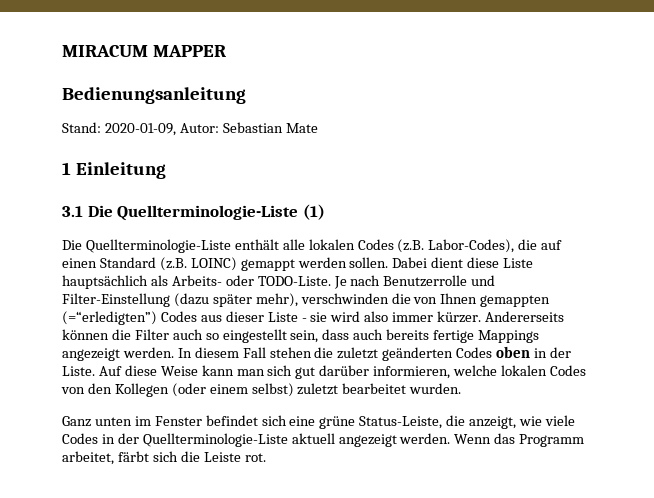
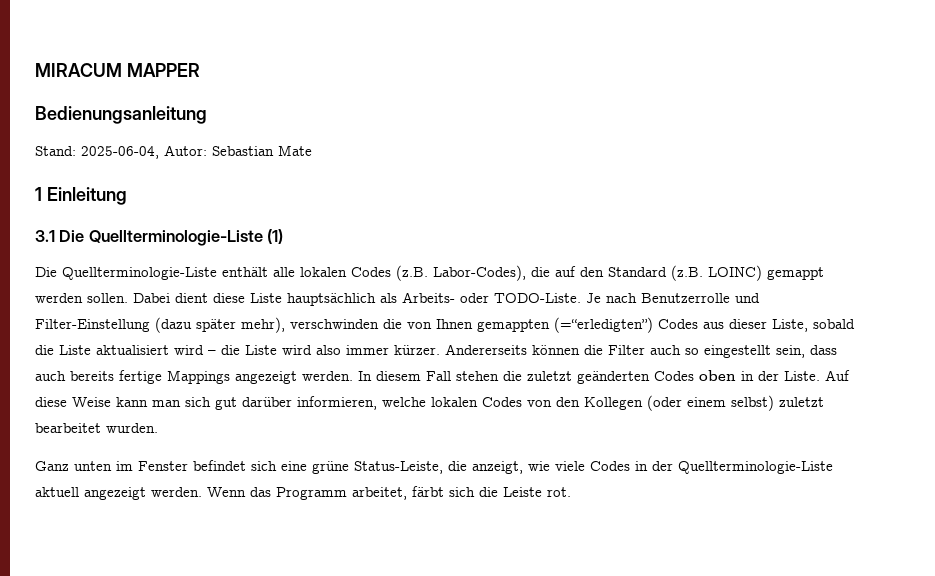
- Stand: 2020-01-09, Autor: Sebastian Mate
+ Stand: 2025-06-04, Autor: Sebastian Mate
- Die Quellterminologie-Liste enthält alle lokalen Codes (z.B. Labor-Codes), die auf einen Standard (z.B. LOINC) gemappt werden sollen.
+ Die Quellterminologie-Liste enthält alle lokalen Codes (z.B. Labor-Codes), die auf den Standard (z.B. LOINC) gemappt werden sollen.
- Je nach Benutzerrolle und Filter-Einstellung (dazu später mehr), verschwinden die von Ihnen gemappten (=“erledigten”) Codes aus dieser Liste - sie wird also immer kürzer.
+ Je nach Benutzerrolle und Filter-Einstellung (dazu später mehr), verschwinden die von Ihnen gemappten (=“erledigten”) Codes aus dieser Liste, sobald die Liste aktualisiert wird – die Liste wird also immer kürzer.

